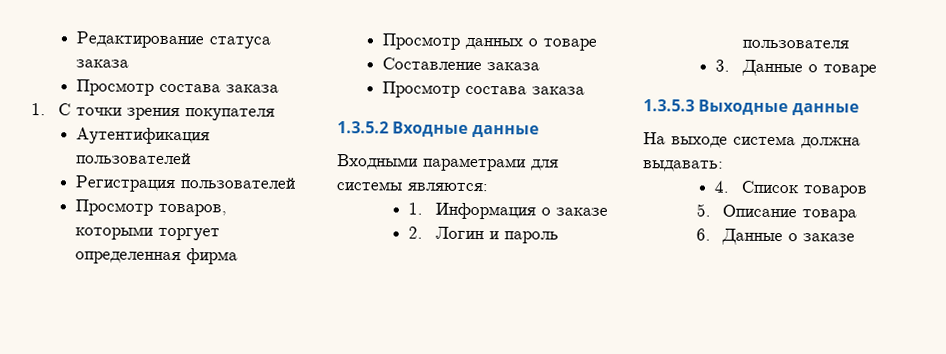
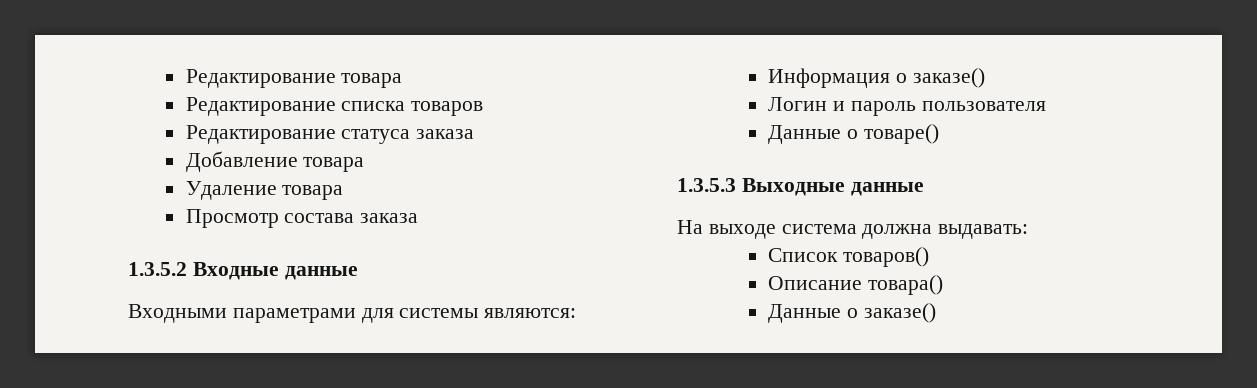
+ Редактирование товара
+ Редактирование списка товаров
  Редактирование статуса заказа
- Просмотр состава заказа
- 1. С точки зрения покупателя
- Аутентификация пользователей
- Регистрация пользователей
- Просмотр товаров, которыми торгует определенная фирма
- Просмотр данных о товаре
- Составление заказа
+ Добавление товара
+ Удаление товара
- 1. Информация о заказе
- 2. Логин и пароль пользователя
+ Информация о заказе()
+ Логин и пароль пользователя
- 3. Данные о товаре
+ Данные о товаре()
- 4. Список товаров
- 5. Описание товара
- 6. Данные о заказе
+ Список товаров()
+ Описание товара()
+ Данные о заказе()

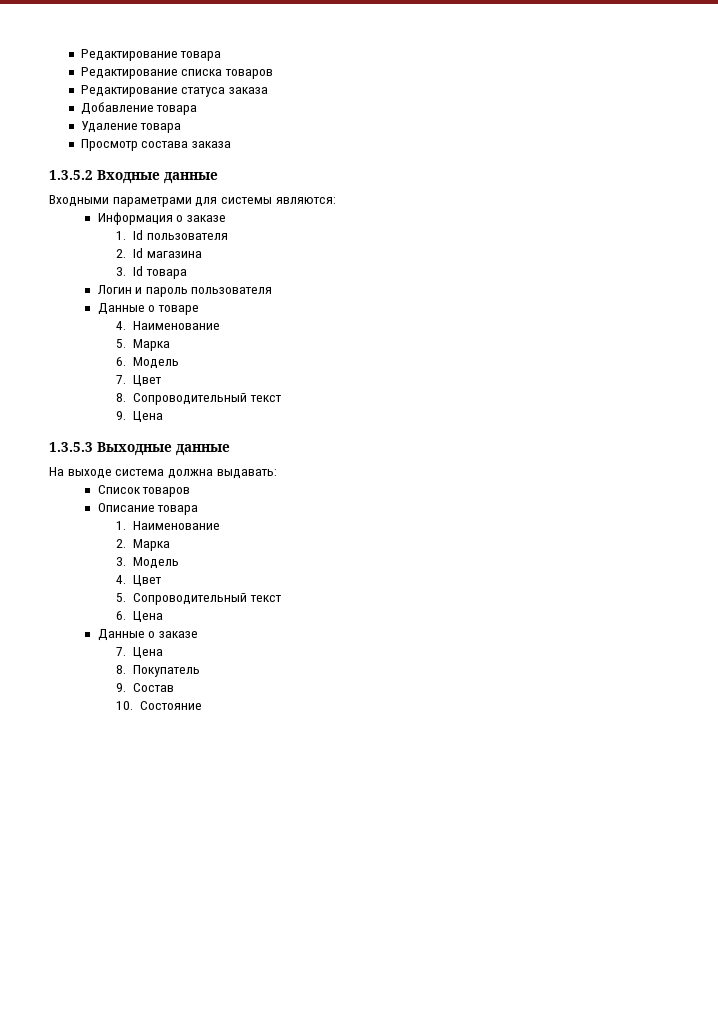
- Информация о заказе()
+ Информация о заказе
+ 1. Id пользователя
+ 2. Id магазина
+ 3. Id товара
- Данные о товаре()
+ Данные о товаре
+ 4. Наименование
+ 5. Марка
+ 6. Модель
+ 7. Цвет
+ 8. Сопроводительный текст
+ 9. Цена
- Список товаров()
+ Список товаров
- Описание товара()
- Данные о заказе()
+ Описание товара
+ 1. Наименование
+ 2. Марка
+ 3. Модель
+ 4. Цвет
+ 5. Сопроводительный текст
+ 6. Цена
+ Данные о заказе
+ 7. Цена
+ 8. Покупатель
+ 9. Состав
+ 10. Состояние

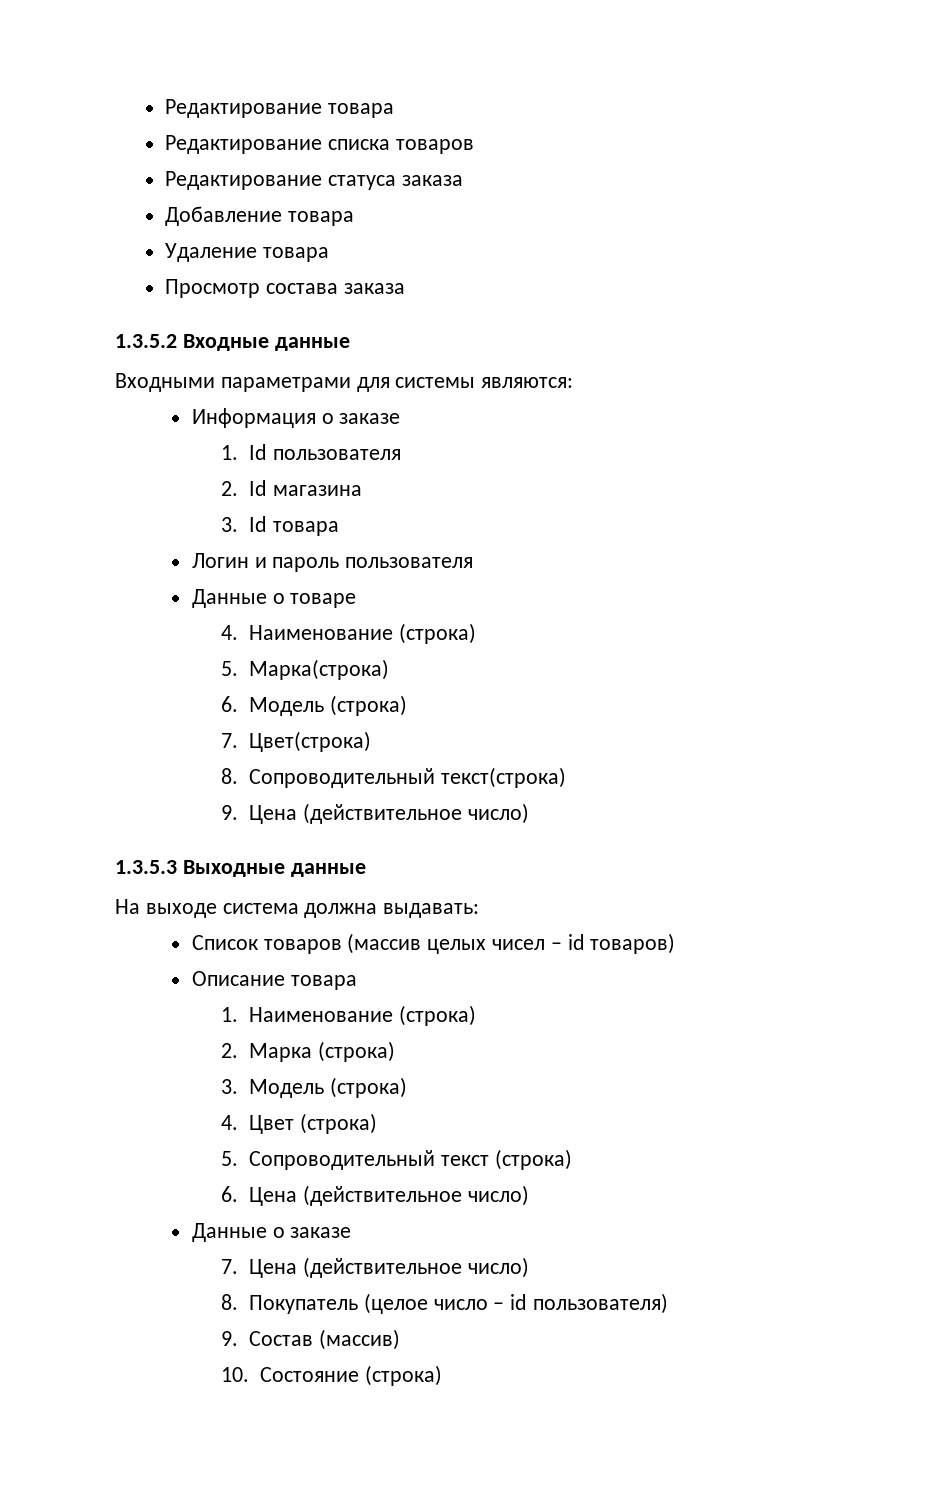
- 4. Наименование
- 5. Марка
+ 4. Наименование (строка)
+ 5. Марка(строка)
- 6. Модель
- 7. Цвет
+ 6. Модель (строка)
+ 7. Цвет(строка)
- 8. Сопроводительный текст
+ 8. Сопроводительный текст(строка)
- 9. Цена
+ 9. Цена (действительное число)
- Список товаров
+ Список товаров (массив целых чисел – id товаров)
- 1. Наименование
+ 1. Наименование (строка)
- 2. Марка
+ 2. Марка (строка)
- 3. Модель
+ 3. Модель (строка)
- 4. Цвет
+ 4. Цвет (строка)
- 5. Сопроводительный текст
+ 5. Сопроводительный текст (строка)
- 6. Цена
+ 6. Цена (действительное число)
- 7. Цена
+ 7. Цена (действительное число)
- 8. Покупатель
+ 8. Покупатель (целое число – id пользователя)
- 9. Состав
+ 9. Состав (массив)
- 10. Состояние
+ 10. Состояние (строка)

